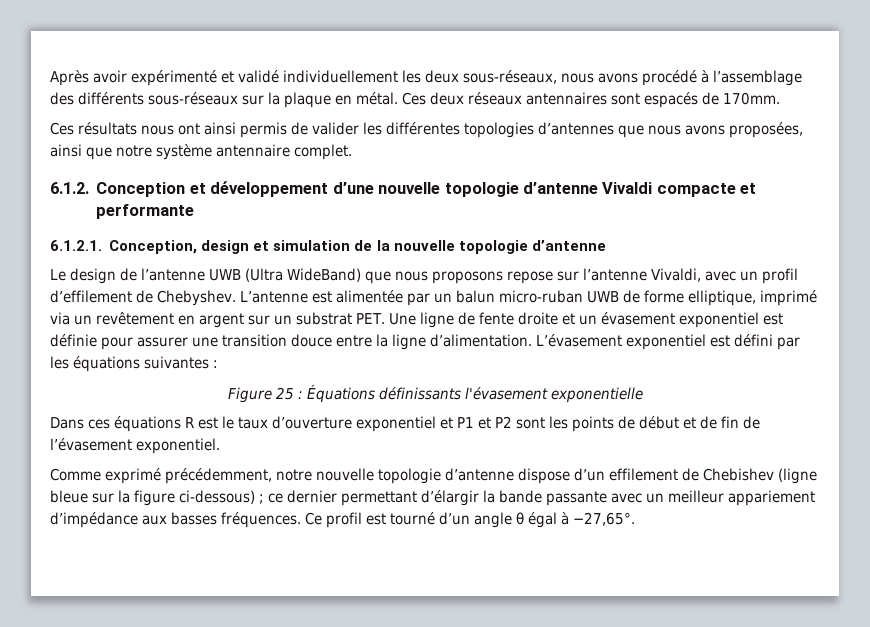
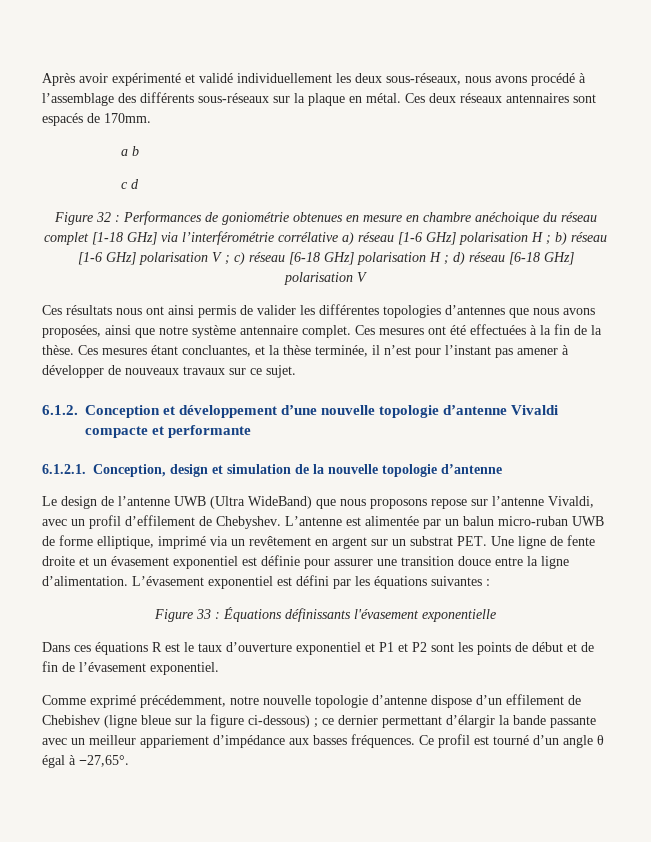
+ a b
+ c d
+ Figure 32 : Performances de goniométrie obtenues en mesure en chambre anéchoique du réseau complet [1-18 GHz] via l’interférométrie corrélative a) réseau [1-6 GHz] polarisation H ; b) réseau [1-6 GHz] polarisation V ; c) réseau [6-18 GHz] polarisation H ; d) réseau [6-18 GHz] polarisation V
+ Ces mesures ont été effectuées à la fin de la thèse. Ces mesures étant concluantes, et la thèse terminée, il n’est pour l’instant pas amener à développer de nouveaux travaux sur ce sujet.
- Figure 25 : Équations définissants l'évasement exponentielle
+ Figure 33 : Équations définissants l'évasement exponentielle

